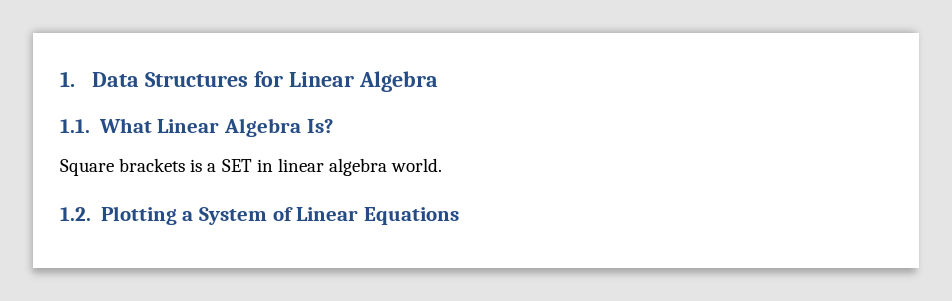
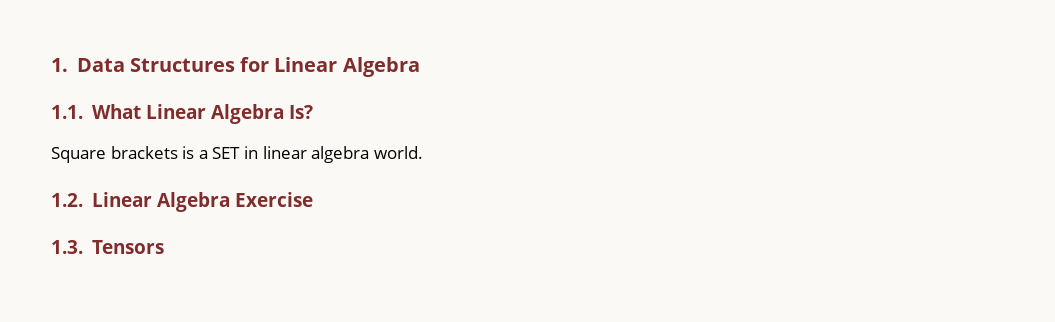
- 1.2. Plotting a System of Linear Equations
+ 1.2. Linear Algebra Exercise
+ 1.3. Tensors

